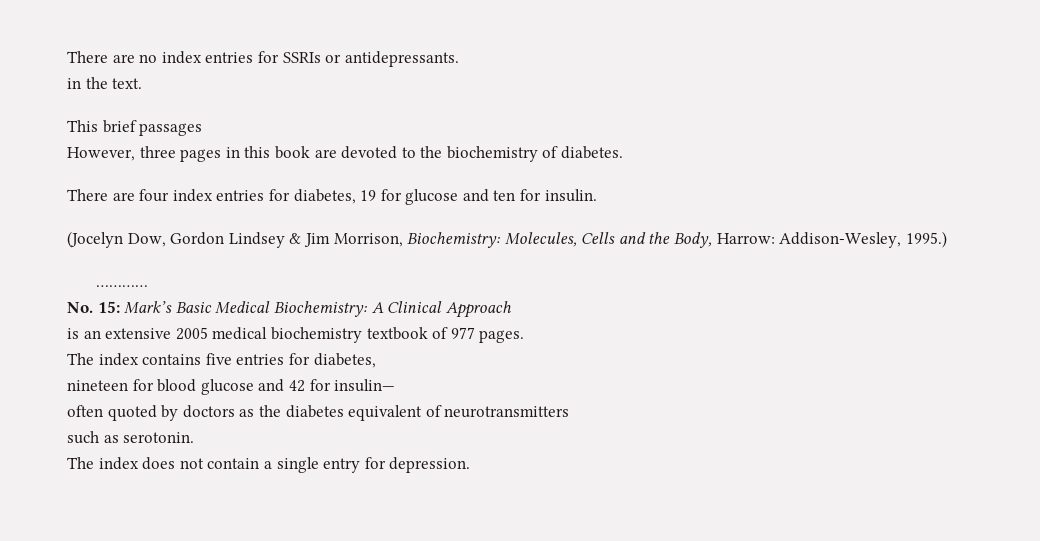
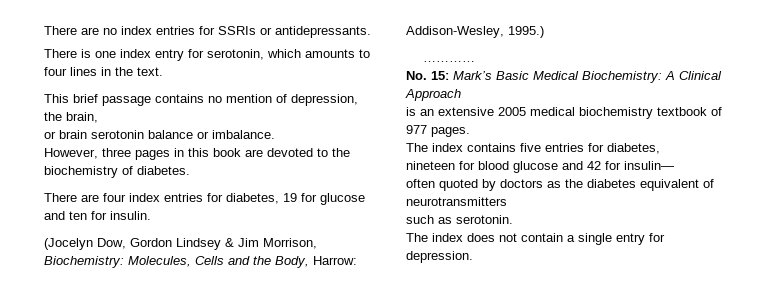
- in the text.
+ There is one index entry for serotonin, which amounts to four lines in the text.
- This brief passages
+ This brief passage contains no mention of depression, the brain,
+ or brain serotonin balance or imbalance.

